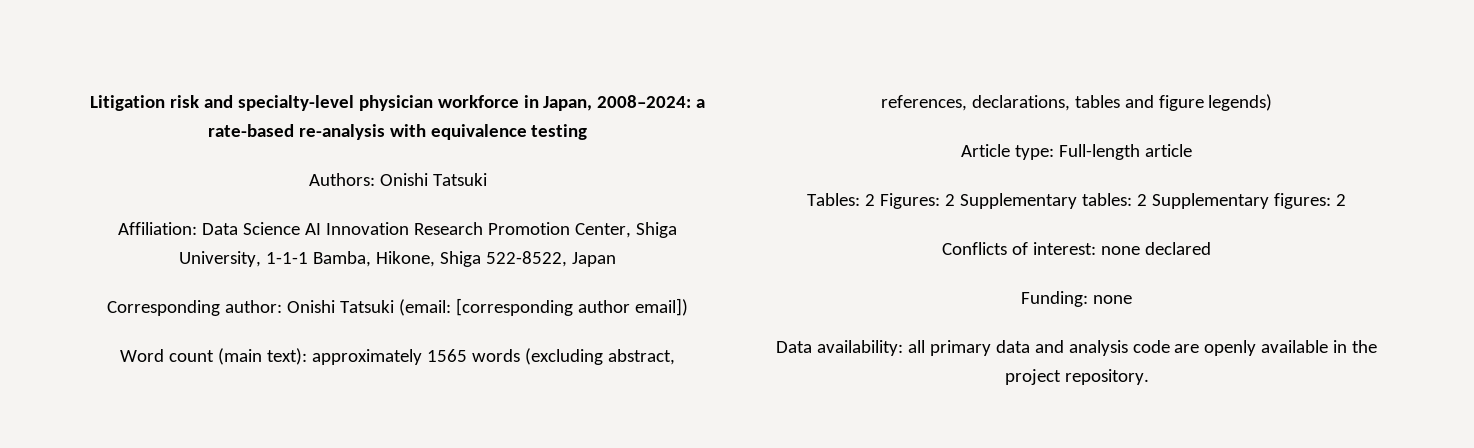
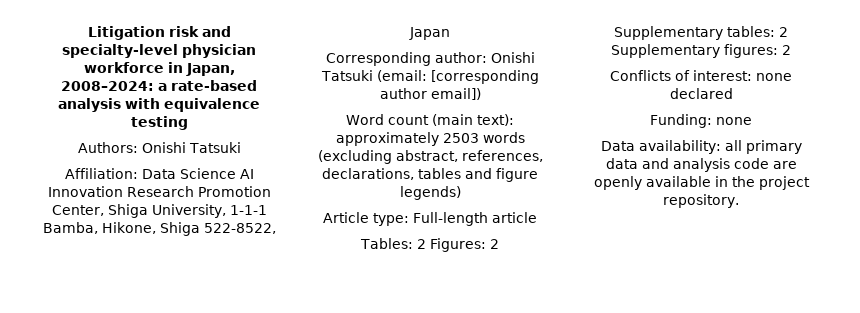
- Litigation risk and specialty-level physician workforce in Japan, 2008–2024: a rate-based re-analysis with equivalence testing
+ Litigation risk and specialty-level physician workforce in Japan, 2008–2024: a rate-based analysis with equivalence testing
- Word count (main text): approximately 1565 words (excluding abstract, references, declarations, tables and figure legends)
+ Word count (main text): approximately 2503 words (excluding abstract, references, declarations, tables and figure legends)

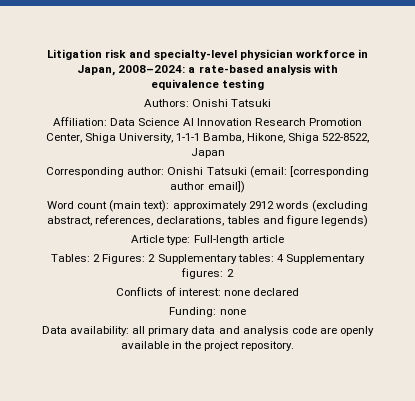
- Word count (main text): approximately 2503 words (excluding abstract, references, declarations, tables and figure legends)
+ Word count (main text): approximately 2912 words (excluding abstract, references, declarations, tables and figure legends)
- Tables: 2 Figures: 2 Supplementary tables: 2 Supplementary figures: 2
+ Tables: 2 Figures: 2 Supplementary tables: 4 Supplementary figures: 2

